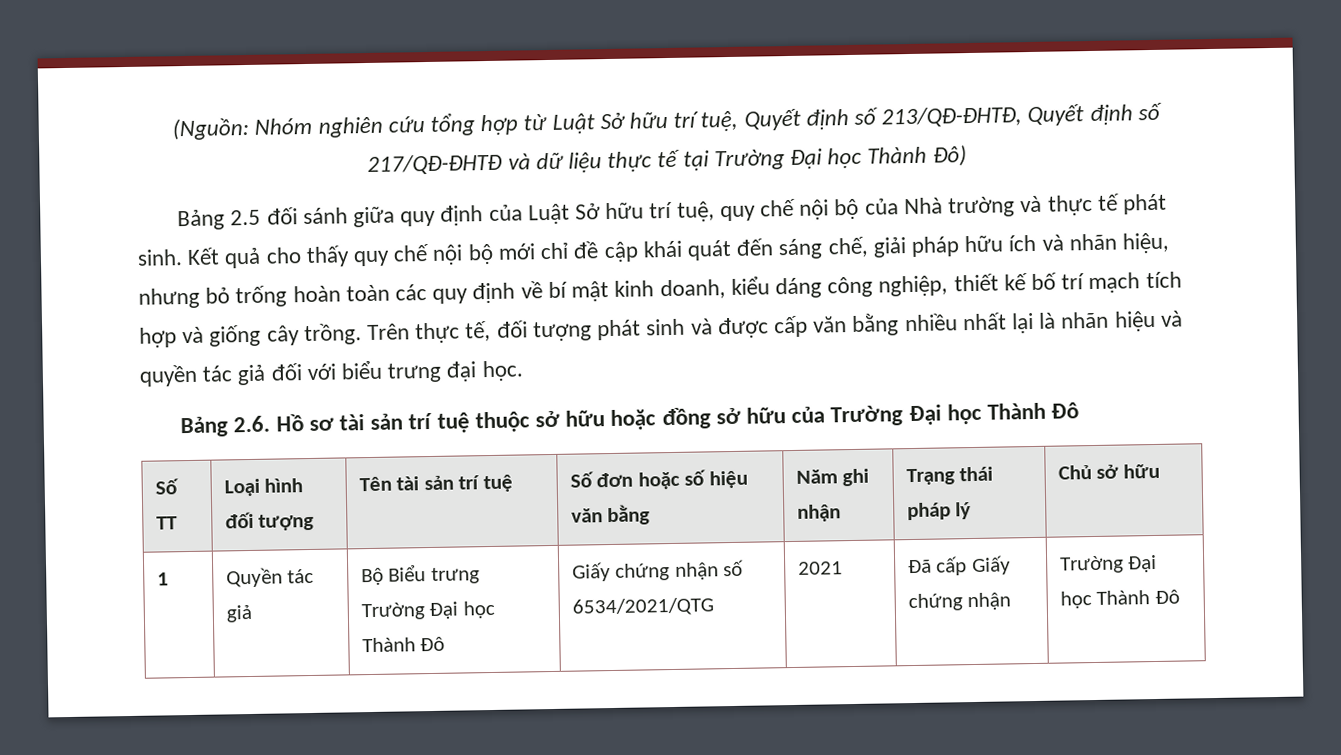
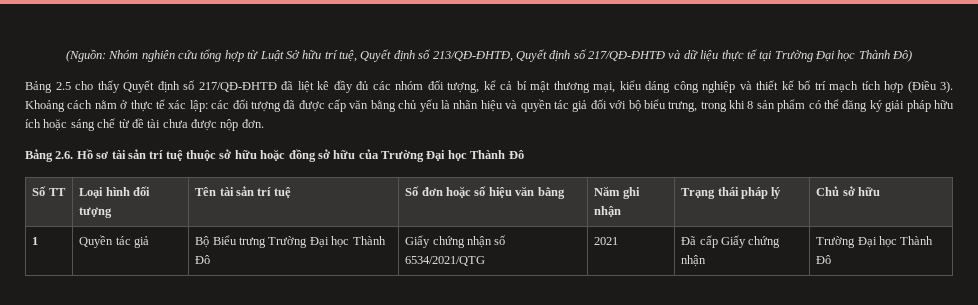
- Bảng 2.5 đối sánh giữa quy định của Luật Sở hữu trí tuệ, quy chế nội bộ của Nhà trường và thực tế phát sinh. Kết quả cho thấy quy chế nội bộ mới chỉ đề cập khái quát đến sáng chế, giải pháp hữu ích và nhãn hiệu, nhưng bỏ trống hoàn toàn các quy định về bí mật kinh doanh, kiểu dáng công nghiệp, thiết kế bố trí mạch tích hợp và giống cây trồng. Trên thực tế, đối tượng phát sinh và được cấp văn bằng nhiều nhất lại là nhãn hiệu và quyền tác giả đối với biểu trưng đại học.
+ Bảng 2.5 cho thấy Quyết định số 217/QĐ-ĐHTĐ đã liệt kê đầy đủ các nhóm đối tượng, kể cả bí mật thương mại, kiểu dáng công nghiệp và thiết kế bố trí mạch tích hợp (Điều 3). Khoảng cách nằm ở thực tế xác lập: các đối tượng đã được cấp văn bằng chủ yếu là nhãn hiệu và quyền tác giả đối với bộ biểu trưng, trong khi 8 sản phẩm có thể đăng ký giải pháp hữu ích hoặc sáng chế từ đề tài chưa được nộp đơn.

